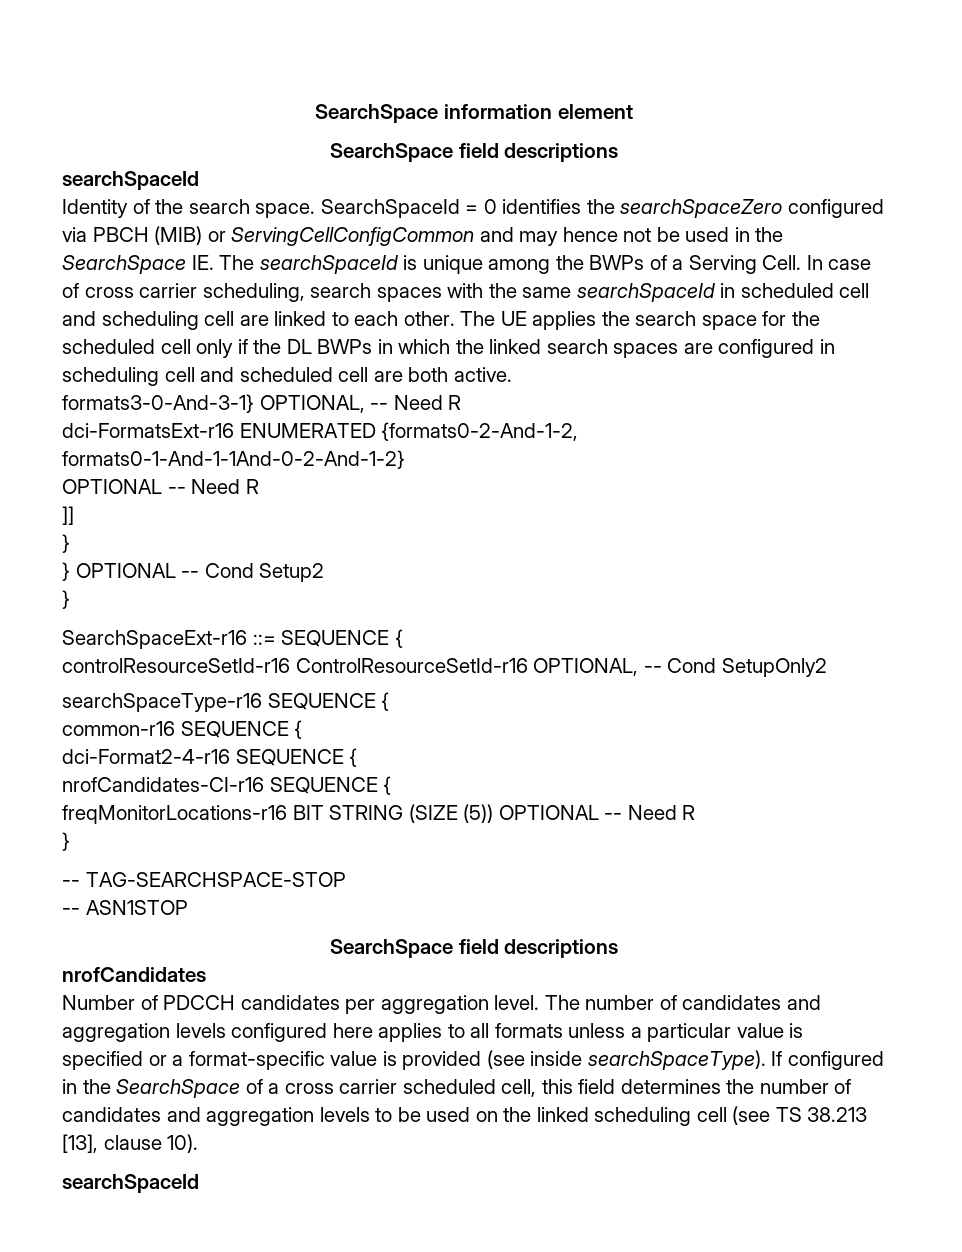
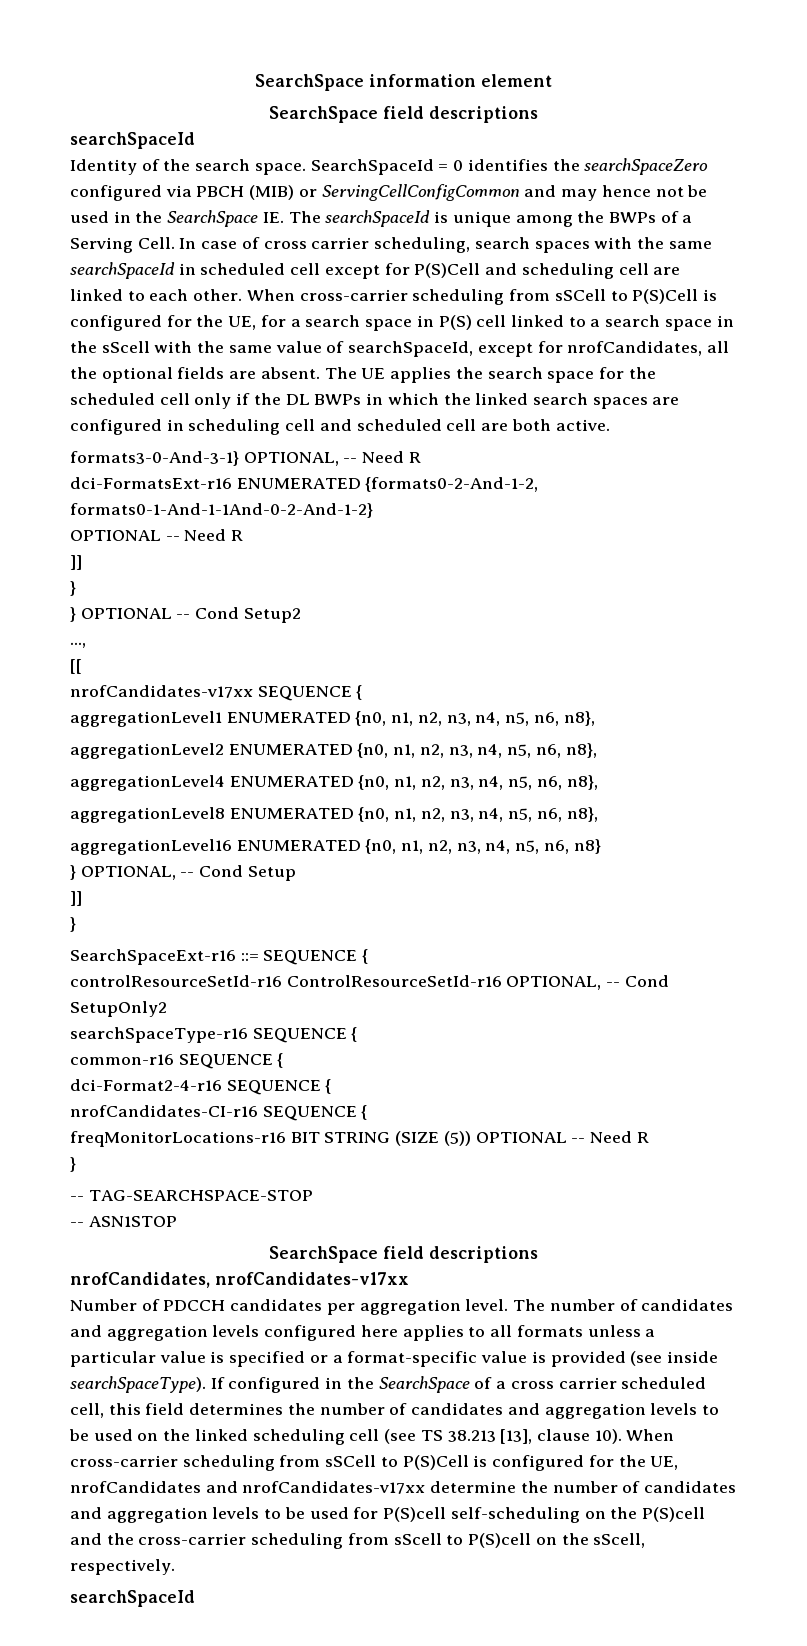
- In case of cross carrier scheduling, search spaces with the same searchSpaceId in scheduled cell and scheduling cell are linked to each other.
+ In case of cross carrier scheduling, search spaces with the same searchSpaceId in scheduled cell except for P(S)Cell and scheduling cell are linked to each other.
+ When cross-carrier scheduling from sSCell to P(S)Cell is configured for the UE, for a search space in P(S) cell linked to a search space in the sScell with the same value of searchSpaceId, except for nrofCandidates, all the optional fields are absent.
+ ...,
+ [[
+ nrofCandidates-v17xx SEQUENCE {
+ aggregationLevel1 ENUMERATED {n0, n1, n2, n3, n4, n5, n6, n8},
+ aggregationLevel2 ENUMERATED {n0, n1, n2, n3, n4, n5, n6, n8},
+ aggregationLevel4 ENUMERATED {n0, n1, n2, n3, n4, n5, n6, n8},
+ aggregationLevel8 ENUMERATED {n0, n1, n2, n3, n4, n5, n6, n8},
+ aggregationLevel16 ENUMERATED {n0, n1, n2, n3, n4, n5, n6, n8}
+ } OPTIONAL, -- Cond Setup
+ ]]
- nrofCandidates
+ nrofCandidates, nrofCandidates-v17xx
+ When cross-carrier scheduling from sSCell to P(S)Cell is configured for the UE, nrofCandidates and nrofCandidates-v17xx determine the number of candidates and aggregation levels to be used for P(S)cell self-scheduling on the P(S)cell and the cross-carrier scheduling from sScell to P(S)cell on the sScell, respectively.

